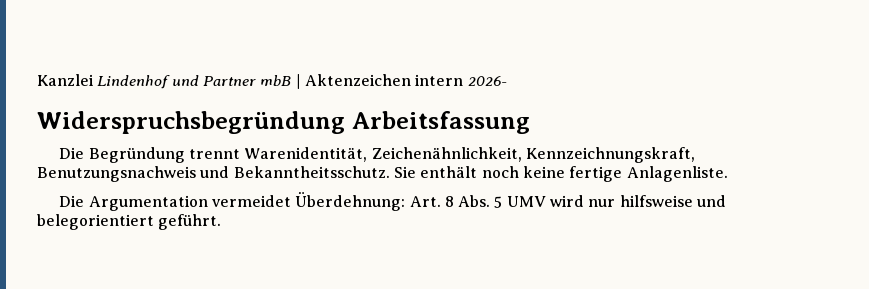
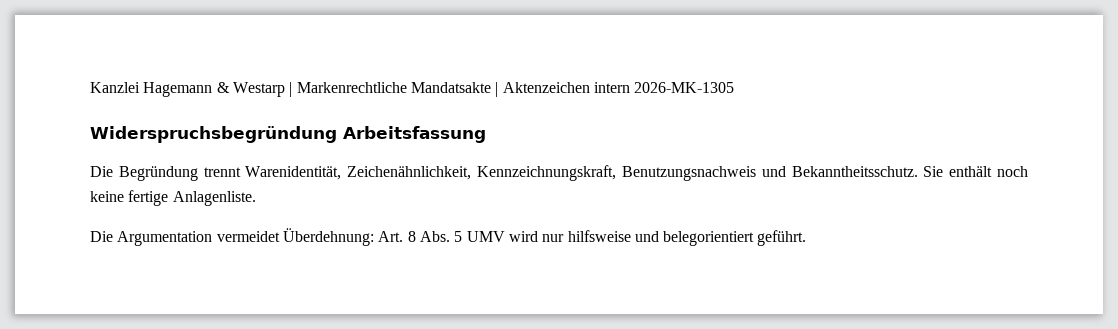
- Kanzlei Lindenhof und Partner mbB | Aktenzeichen intern 2026-
+ Kanzlei Hagemann & Westarp | Markenrechtliche Mandatsakte | Aktenzeichen intern 2026-MK-1305

